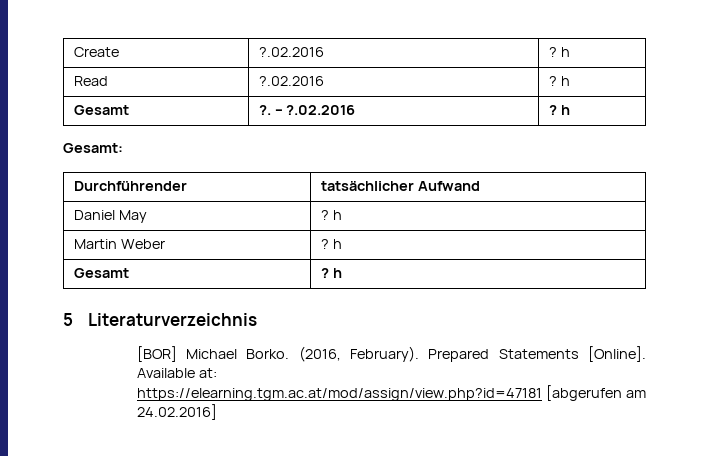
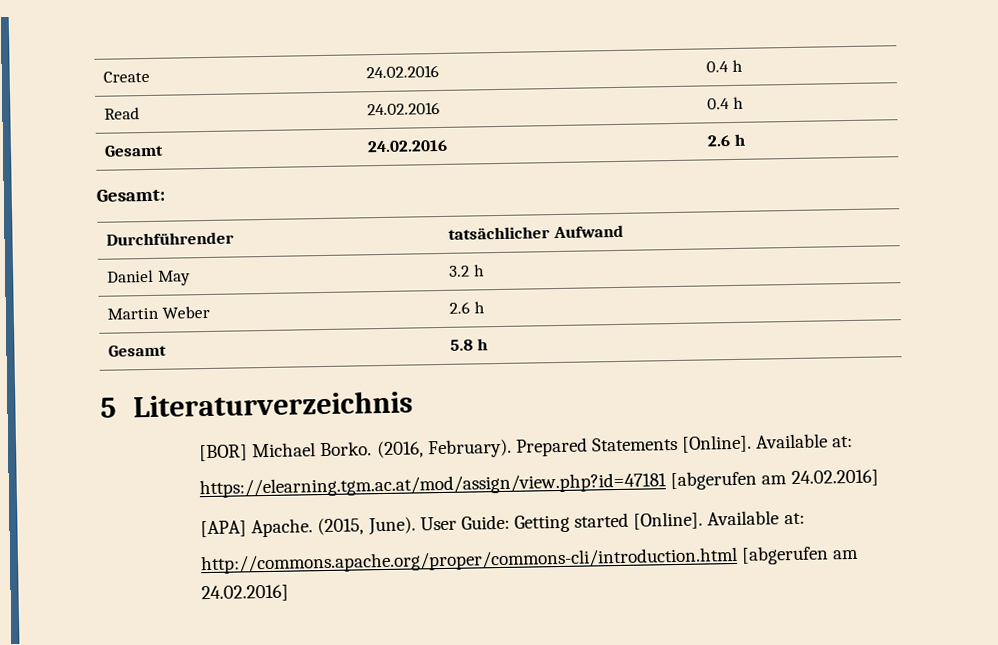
- Create | ?.02.2016 | ? h
+ Create | 24.02.2016 | 0.4 h
- Read | ?.02.2016 | ? h
- Gesamt | ?. – ?.02.2016 | ? h
+ Read | 24.02.2016 | 0.4 h
+ Gesamt | 24.02.2016 | 2.6 h
- Daniel May | ? h
+ Daniel May | 3.2 h
- Martin Weber | ? h
- Gesamt | ? h
+ Martin Weber | 2.6 h
+ Gesamt | 5.8 h
+ [APA] Apache. (2015, June). User Guide: Getting started [Online]. Available at:
+ http://commons.apache.org/proper/commons-cli/introduction.html [abgerufen am 24.02.2016]

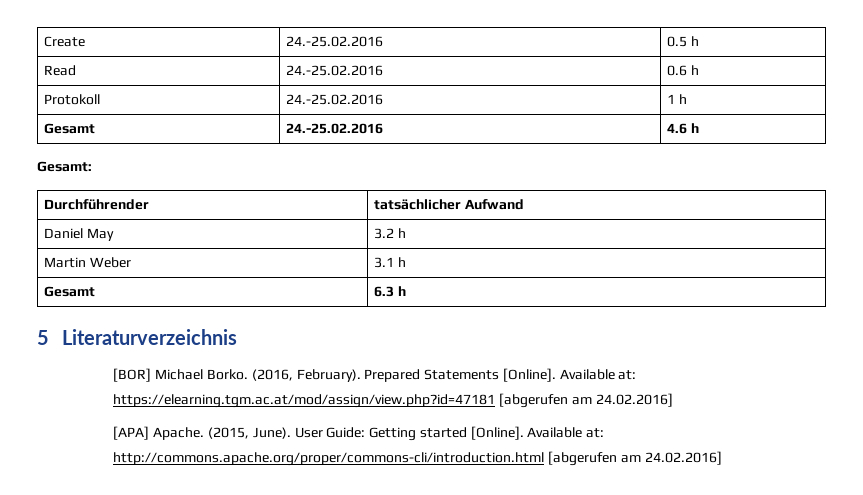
- Create | 24.02.2016 | 0.4 h
+ Create | 24.-25.02.2016 | 0.5 h
- Read | 24.02.2016 | 0.4 h
- Gesamt | 24.02.2016 | 2.6 h
+ Read | 24.-25.02.2016 | 0.6 h
+ Protokoll | 24.-25.02.2016 | 1 h
+ Gesamt | 24.-25.02.2016 | 4.6 h
- Martin Weber | 2.6 h
- Gesamt | 5.8 h
+ Martin Weber | 3.1 h
+ Gesamt | 6.3 h

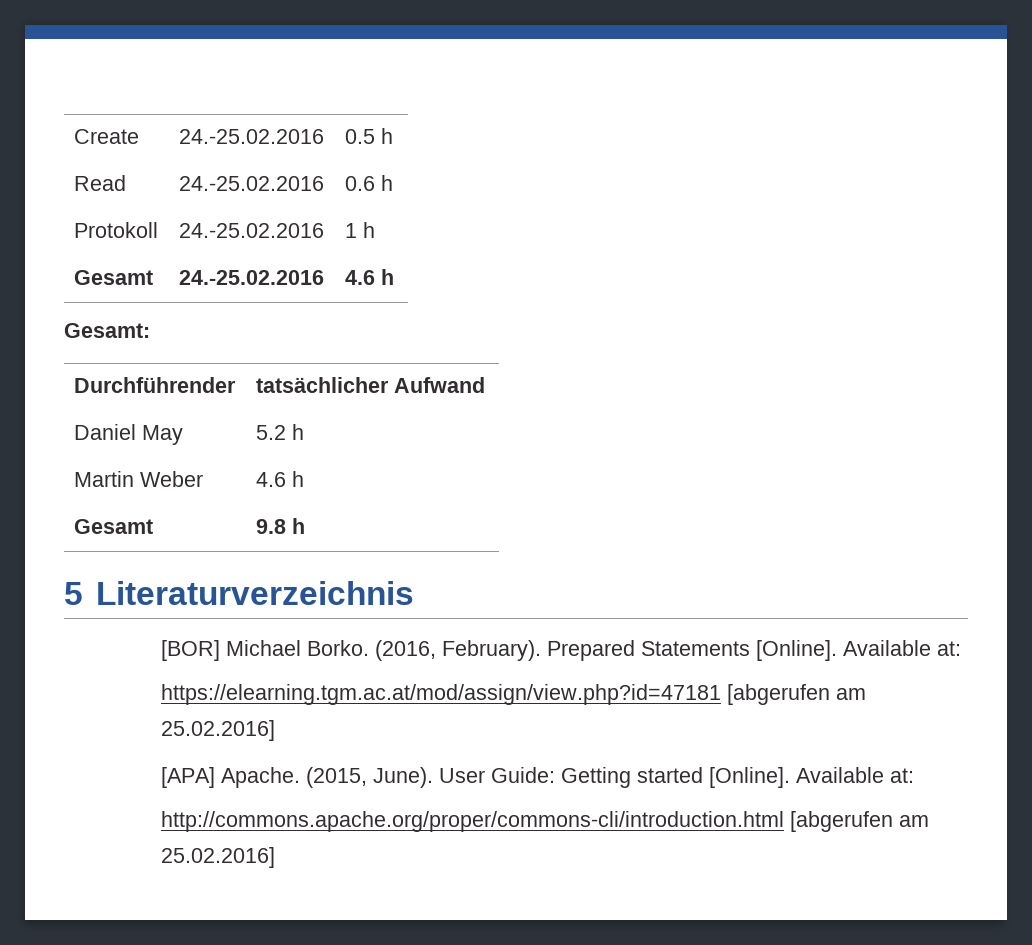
- Daniel May | 3.2 h
+ Daniel May | 5.2 h
- Martin Weber | 3.1 h
- Gesamt | 6.3 h
+ Martin Weber | 4.6 h
+ Gesamt | 9.8 h
- https://elearning.tgm.ac.at/mod/assign/view.php?id=47181 [abgerufen am 24.02.2016]
+ https://elearning.tgm.ac.at/mod/assign/view.php?id=47181 [abgerufen am 25.02.2016]
- http://commons.apache.org/proper/commons-cli/introduction.html [abgerufen am 24.02.2016]
+ http://commons.apache.org/proper/commons-cli/introduction.html [abgerufen am 25.02.2016]

